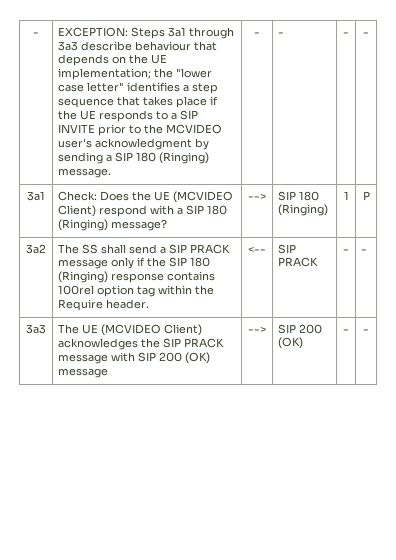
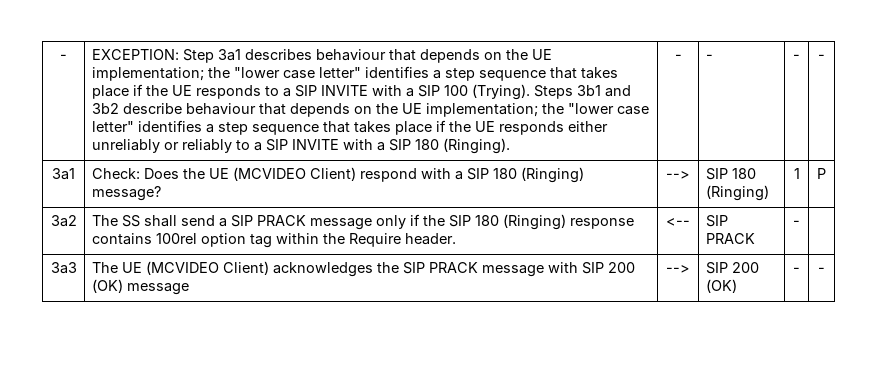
- EXCEPTION: Steps 3a1 through 3a3 describe behaviour that depends on the UE implementation; the "lower case letter" identifies a step sequence that takes place if the UE responds to a SIP INVITE prior to the MCVIDEO user's acknowledgment by sending a SIP 180 (Ringing) message.
+ EXCEPTION: Step 3a1 describes behaviour that depends on the UE implementation; the "lower case letter" identifies a step sequence that takes place if the UE responds to a SIP INVITE with a SIP 100 (Trying). Steps 3b1 and 3b2 describe behaviour that depends on the UE implementation; the "lower case letter" identifies a step sequence that takes place if the UE responds either unreliably or reliably to a SIP INVITE with a SIP 180 (Ringing).
- 3a2 | The SS shall send a SIP PRACK message only if the SIP 180 (Ringing) response contains 100rel option tag within the Require header. | <-- | SIP PRACK | - | -
+ 3a2 | The SS shall send a SIP PRACK message only if the SIP 180 (Ringing) response contains 100rel option tag within the Require header. | <-- | SIP PRACK | - |

